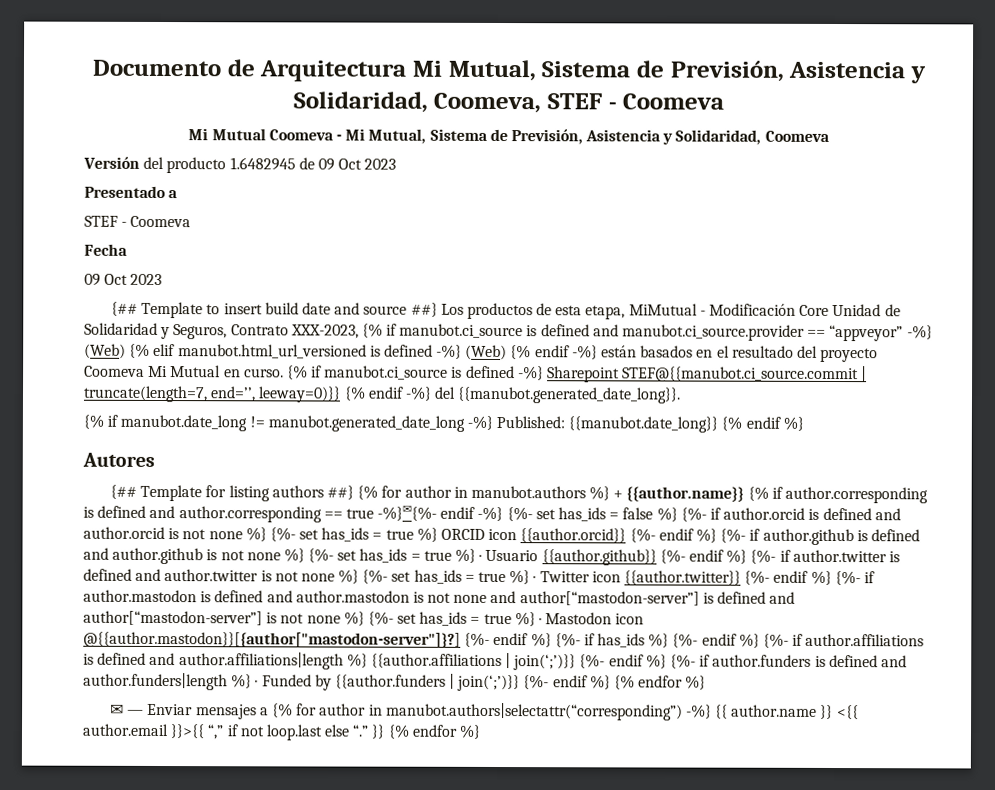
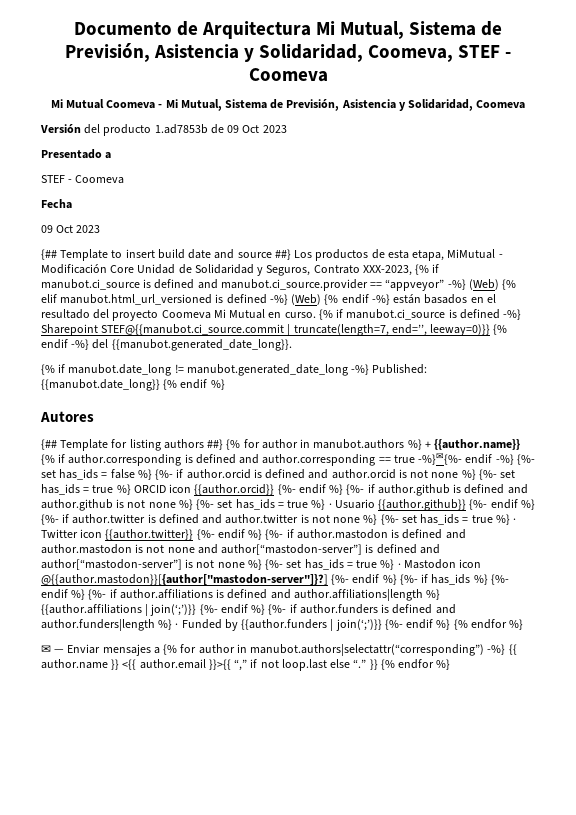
- Versión del producto 1.6482945 de 09 Oct 2023
+ Versión del producto 1.ad7853b de 09 Oct 2023

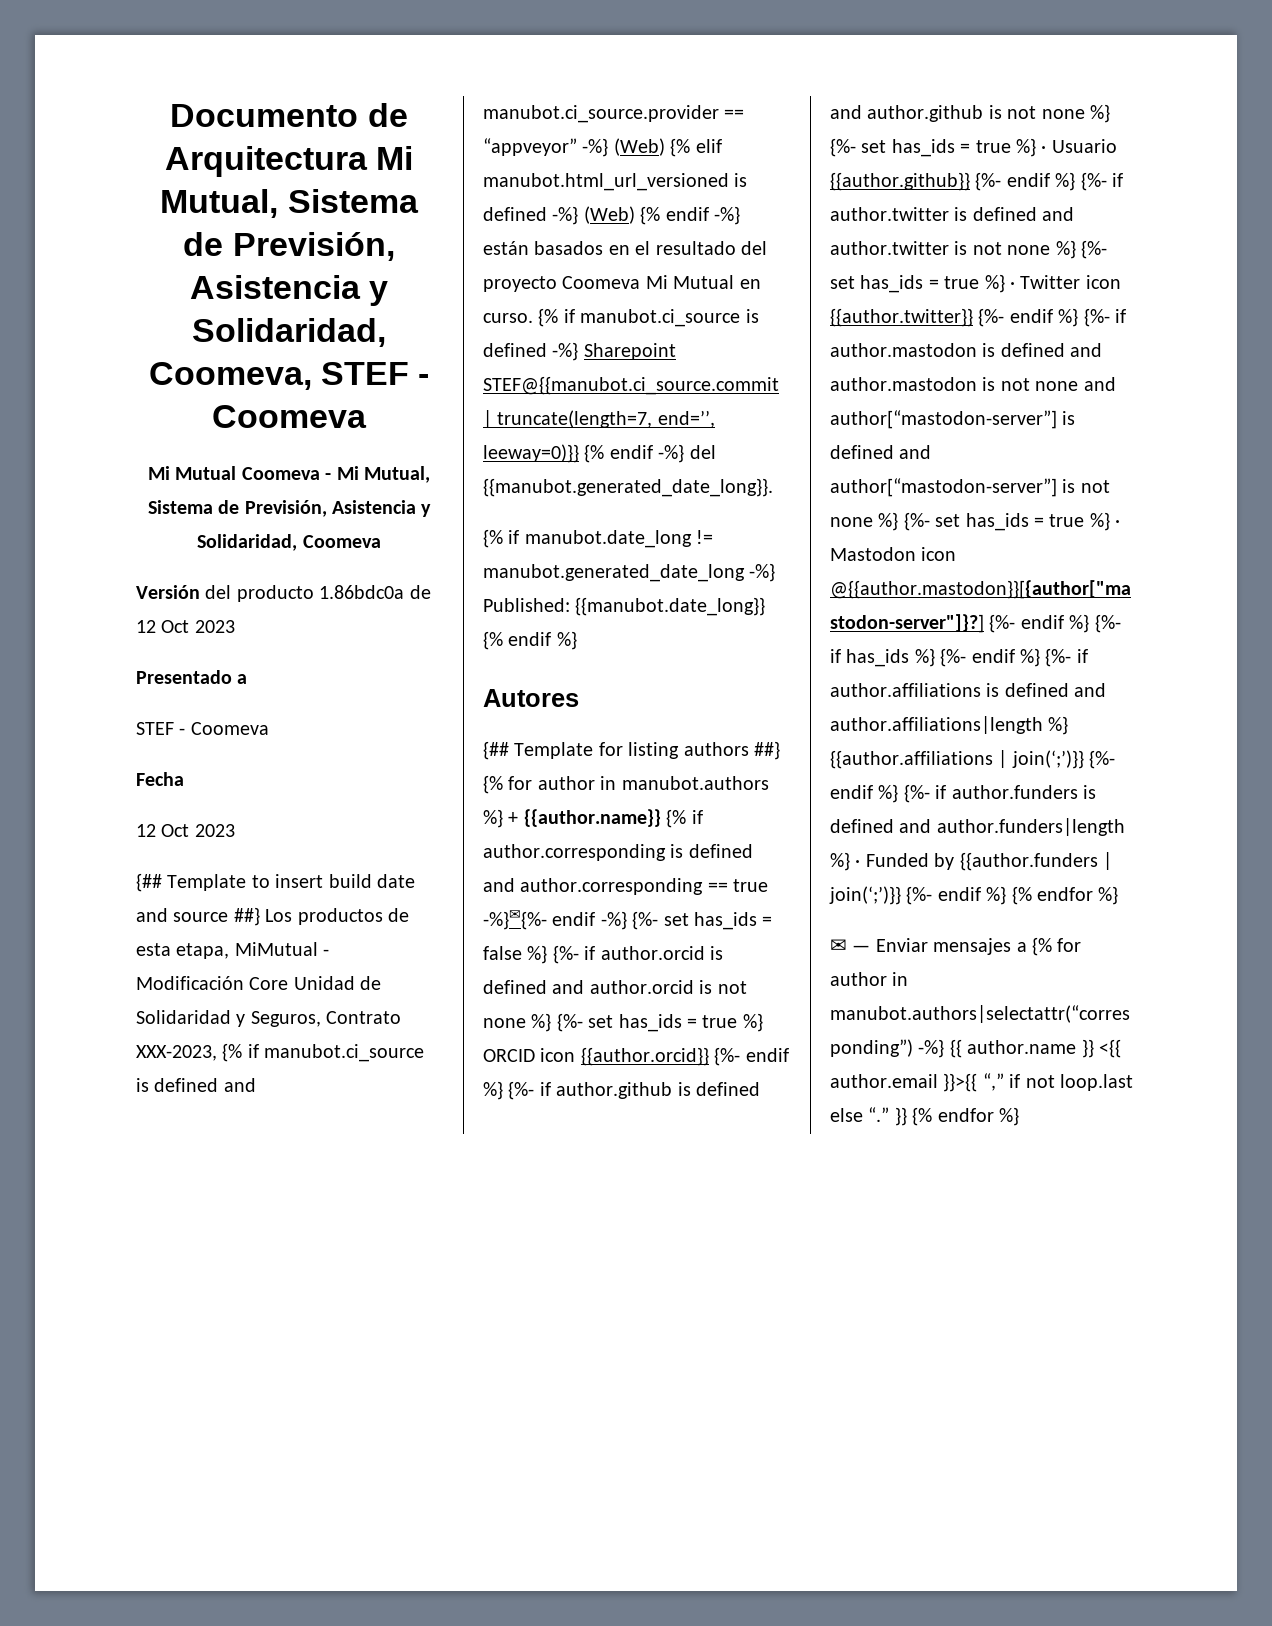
- Versión del producto 1.ad7853b de 09 Oct 2023
+ Versión del producto 1.86bdc0a de 12 Oct 2023
  Fecha
- 09 Oct 2023
+ 12 Oct 2023

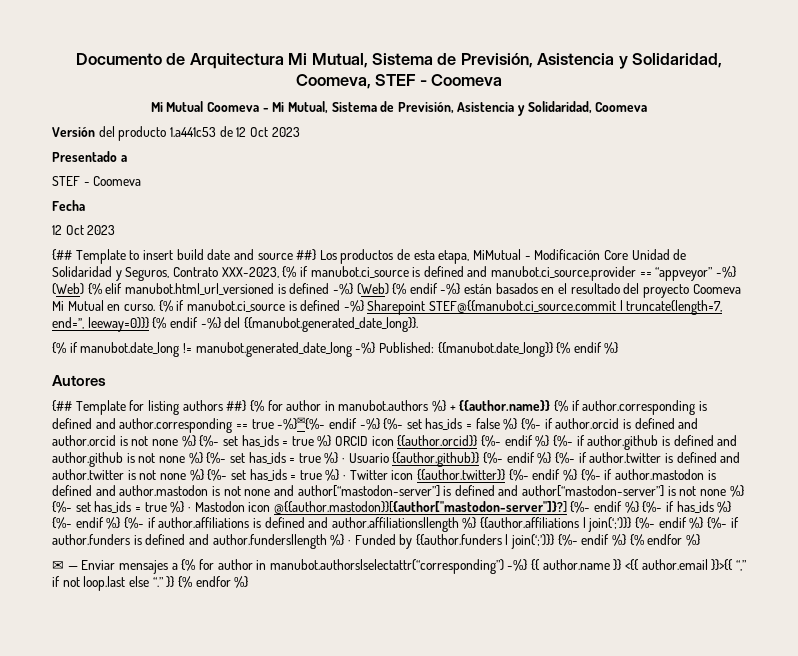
- Versión del producto 1.86bdc0a de 12 Oct 2023
+ Versión del producto 1.a441c53 de 12 Oct 2023

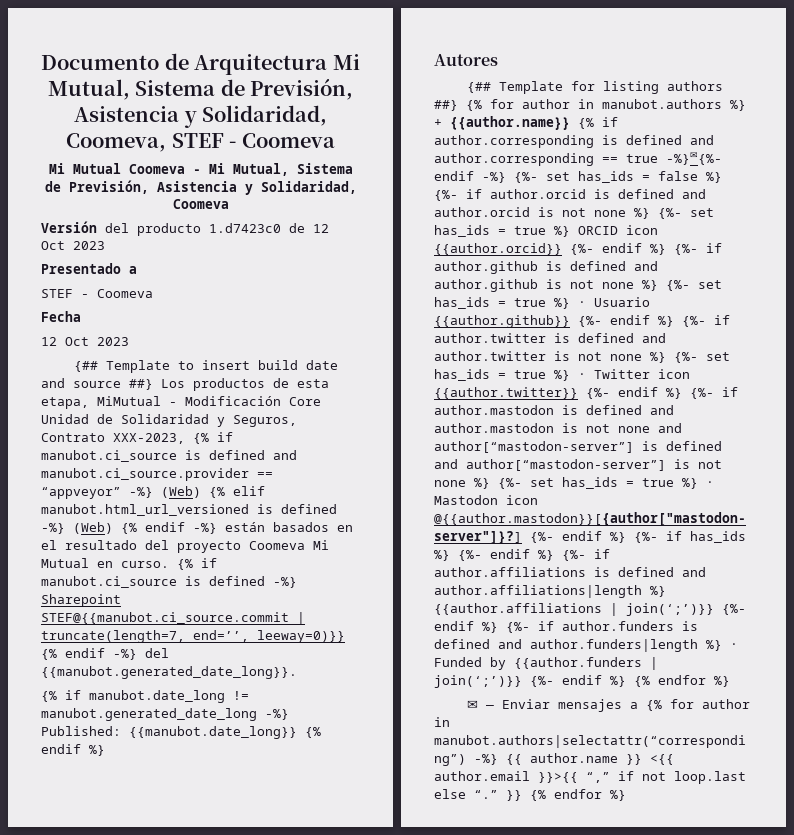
- Versión del producto 1.a441c53 de 12 Oct 2023
+ Versión del producto 1.d7423c0 de 12 Oct 2023

